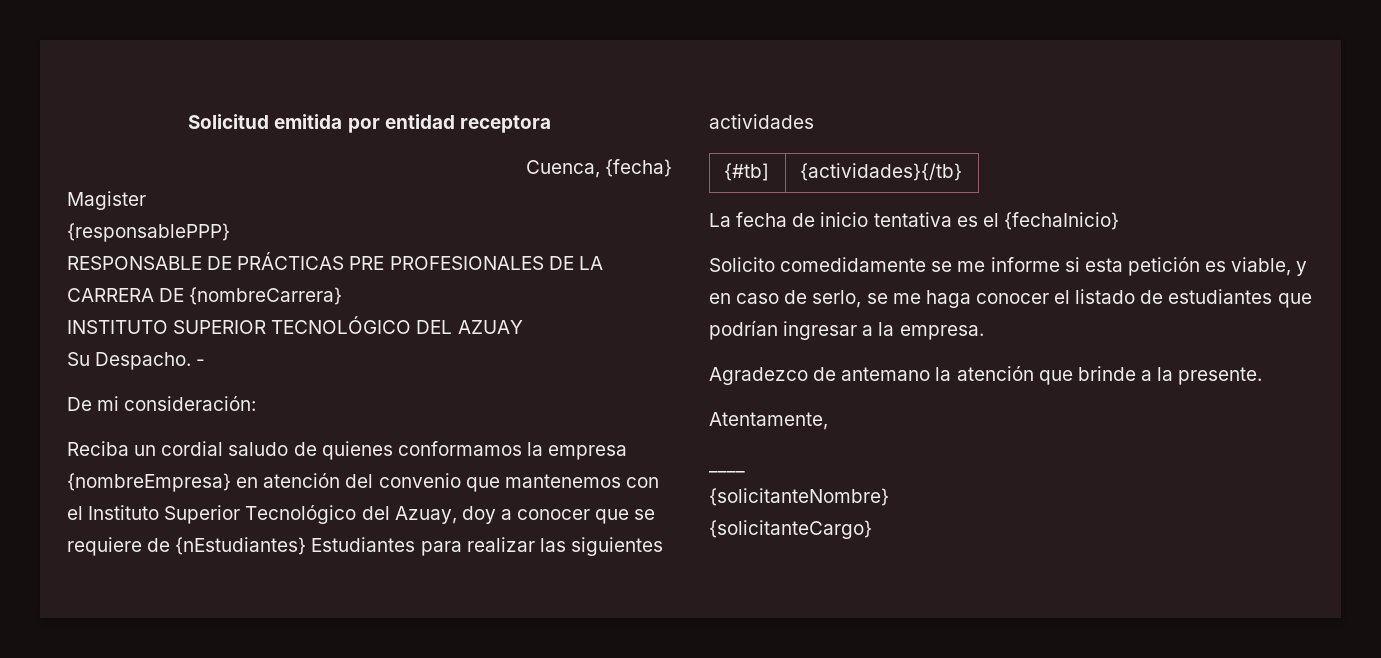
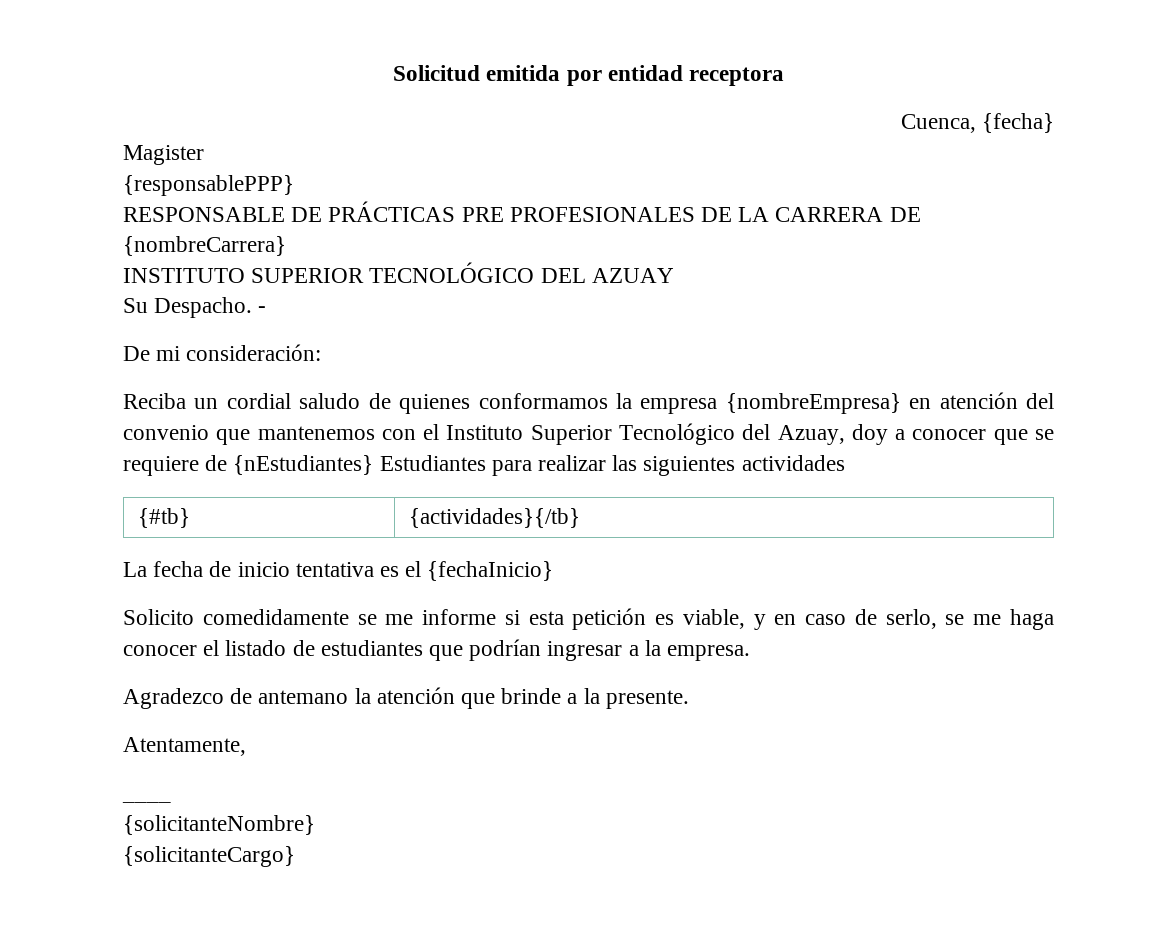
- {#tb] | {actividades}{/tb}
+ {#tb} | {actividades}{/tb}

